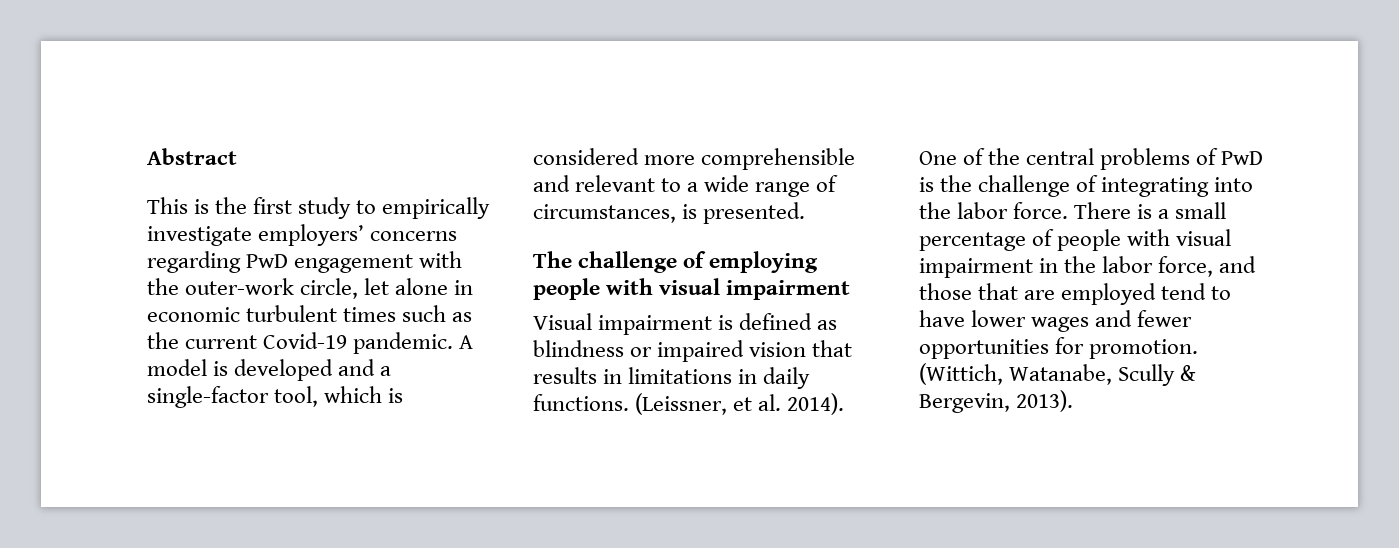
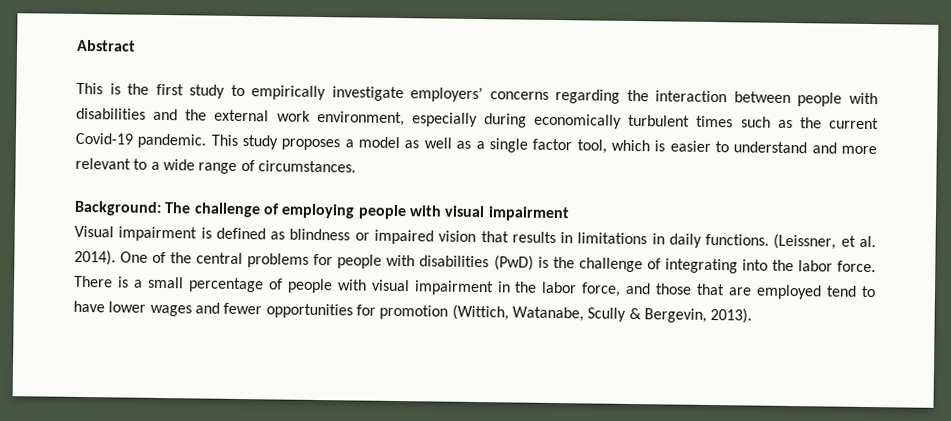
- This is the first study to empirically investigate employers’ concerns regarding PwD engagement with the outer-work circle, let alone in economic turbulent times such as the current Covid-19 pandemic.
+ This is the first study to empirically investigate employers’ concerns regarding the interaction between people with disabilities and the external work environment, especially during economically turbulent times such as the current Covid-19 pandemic.
- A model is developed and a single-factor tool, which is considered more comprehensible and relevant to a wide range of circumstances, is presented.
- The challenge of employing people with visual impairment
+ This study proposes a model as well as a single factor tool, which is easier to understand and more relevant to a wide range of circumstances.
+ Background: The challenge of employing people with visual impairment
- One of the central problems of PwD is the challenge of integrating into the labor force.
+ One of the central problems for people with disabilities (PwD) is the challenge of integrating into the labor force.
- There is a small percentage of people with visual impairment in the labor force, and those that are employed tend to have lower wages and fewer opportunities for promotion. (Wittich, Watanabe, Scully & Bergevin, 2013).
+ There is a small percentage of people with visual impairment in the labor force, and those that are employed tend to have lower wages and fewer opportunities for promotion (Wittich, Watanabe, Scully & Bergevin, 2013).

